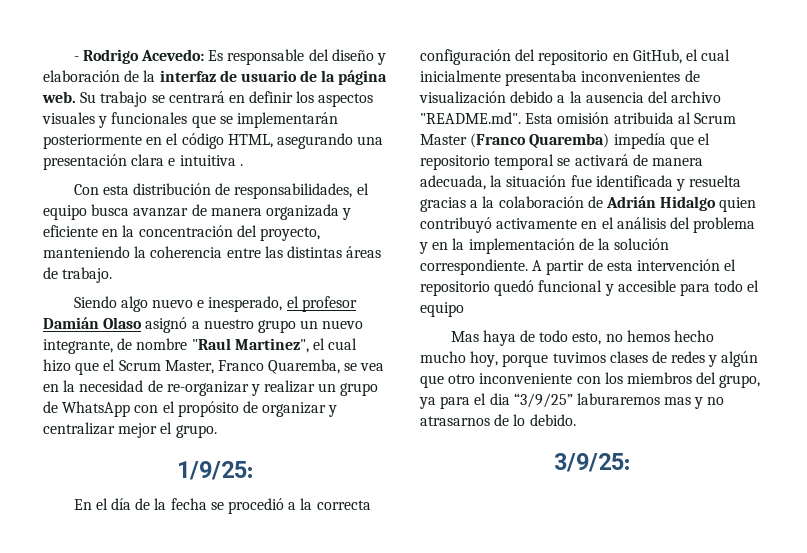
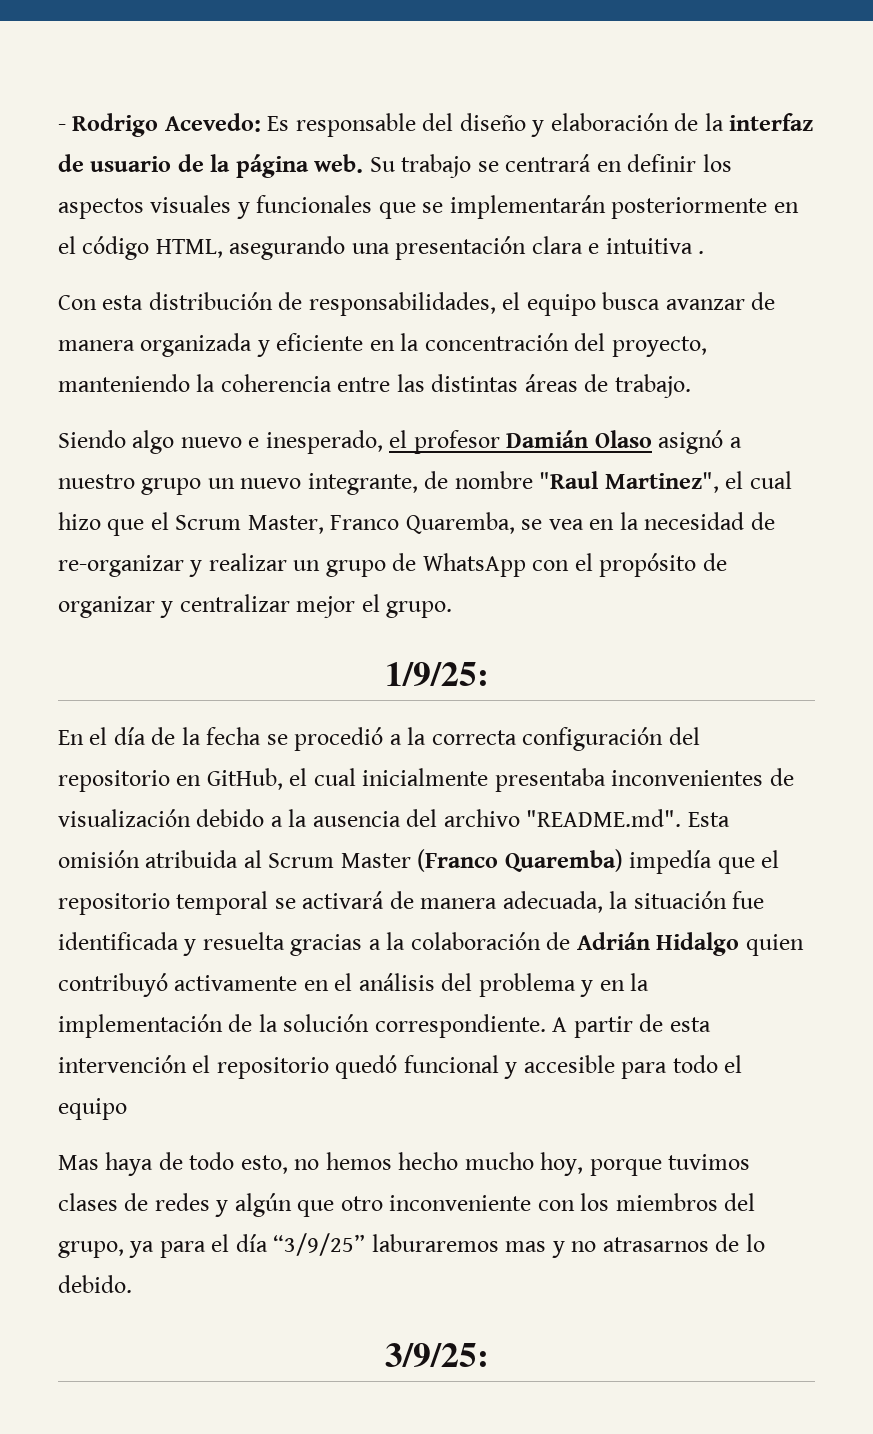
- Mas haya de todo esto, no hemos hecho mucho hoy, porque tuvimos clases de redes y algún que otro inconveniente con los miembros del grupo, ya para el dia “3/9/25” laburaremos mas y no atrasarnos de lo debido.
+ Mas haya de todo esto, no hemos hecho mucho hoy, porque tuvimos clases de redes y algún que otro inconveniente con los miembros del grupo, ya para el día “3/9/25” laburaremos mas y no atrasarnos de lo debido.

